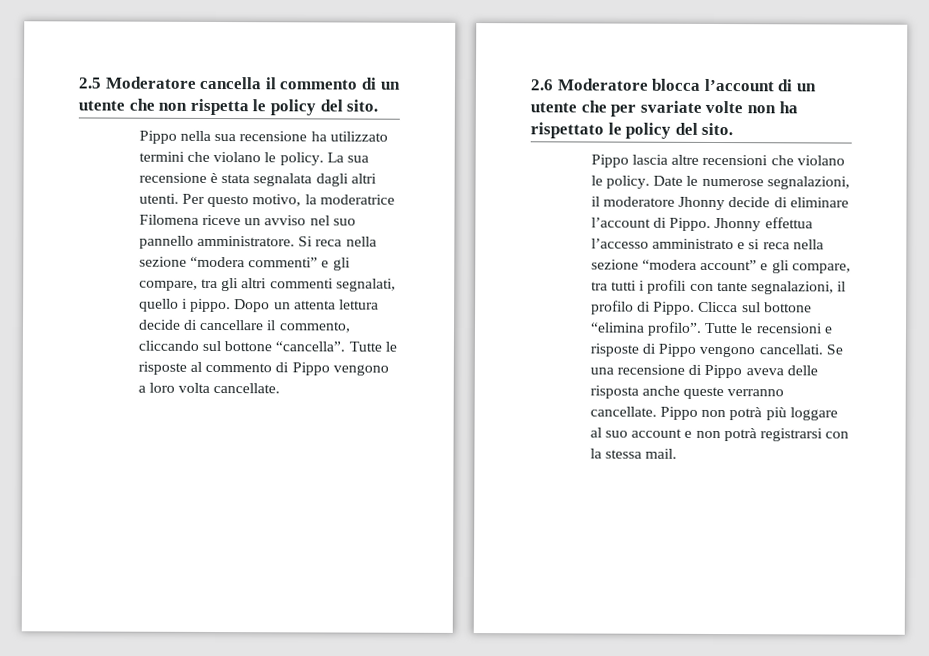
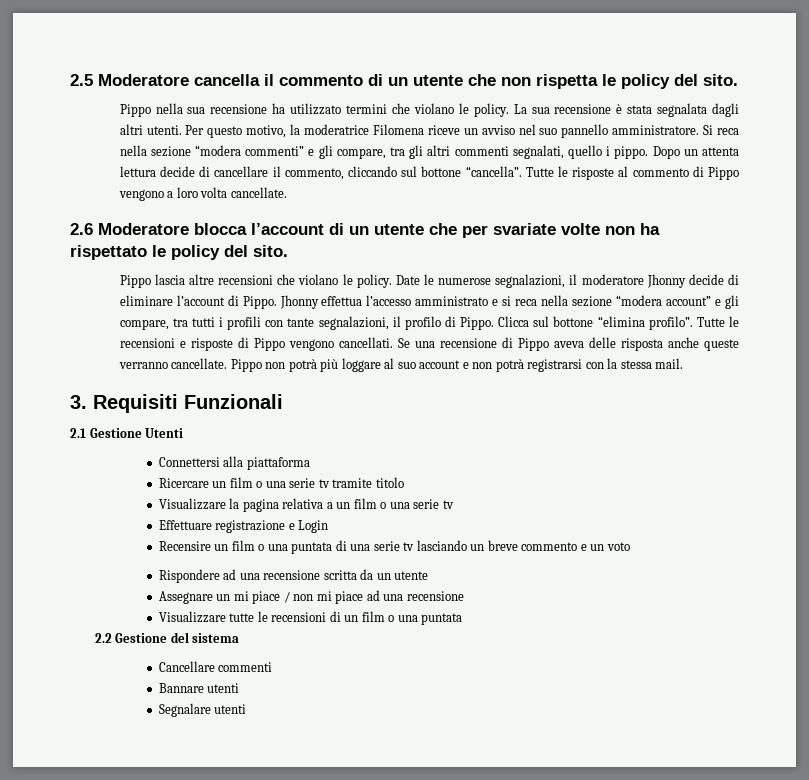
+ 3. Requisiti Funzionali
+ 2.1 Gestione Utenti
+ Connettersi alla piattaforma
+ Ricercare un film o una serie tv tramite titolo
+ Visualizzare la pagina relativa a un film o una serie tv
+ Effettuare registrazione e Login
+ Recensire un film o una puntata di una serie tv lasciando un breve commento e un voto
+ Rispondere ad una recensione scritta da un utente
+ Assegnare un mi piace / non mi piace ad una recensione
+ Visualizzare tutte le recensioni di un film o una puntata
+ 2.2 Gestione del sistema
+ Cancellare commenti
+ Bannare utenti
+ Segnalare utenti

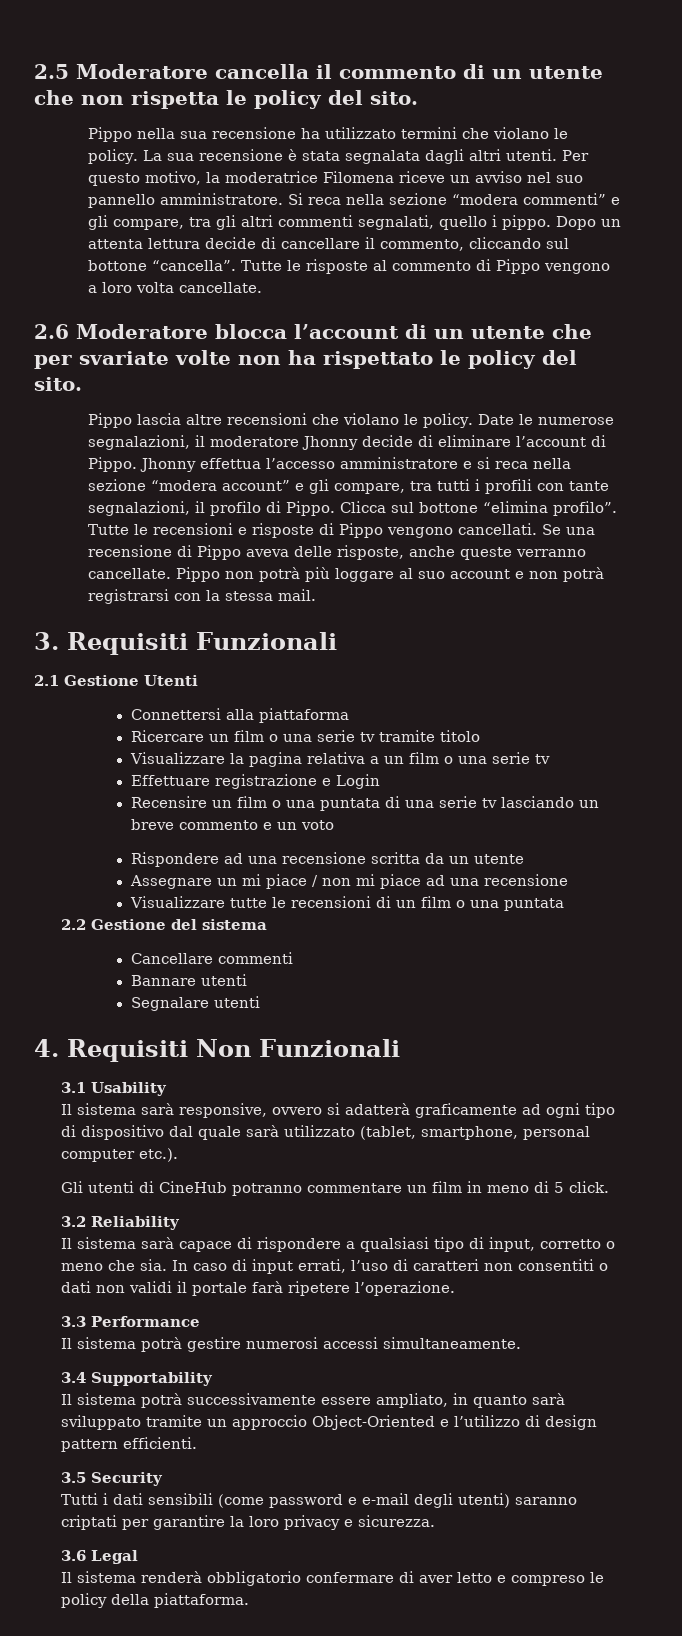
- Jhonny effettua l’accesso amministrato e si reca nella sezione “modera account” e gli compare, tra tutti i profili con tante segnalazioni, il profilo di Pippo.
+ Jhonny effettua l’accesso amministratore e si reca nella sezione “modera account” e gli compare, tra tutti i profili con tante segnalazioni, il profilo di Pippo.
- Se una recensione di Pippo aveva delle risposta anche queste verranno cancellate.
+ Se una recensione di Pippo aveva delle risposte, anche queste verranno cancellate.
+ 4. Requisiti Non Funzionali
+ 3.1 Usability
+ Il sistema sarà responsive, ovvero si adatterà graficamente ad ogni tipo di dispositivo dal quale sarà utilizzato (tablet, smartphone, personal computer etc.).
+ Gli utenti di CineHub potranno commentare un film in meno di 5 click.
+ 3.2 Reliability
+ Il sistema sarà capace di rispondere a qualsiasi tipo di input, corretto o meno che sia. In caso di input errati, l’uso di caratteri non consentiti o dati non validi il portale farà ripetere l’operazione.
+ 3.3 Performance
+ Il sistema potrà gestire numerosi accessi simultaneamente.
+ 3.4 Supportability
+ Il sistema potrà successivamente essere ampliato, in quanto sarà sviluppato tramite un approccio Object-Oriented e l’utilizzo di design pattern efficienti.
+ 3.5 Security
+ Tutti i dati sensibili (come password e e-mail degli utenti) saranno criptati per garantire la loro privacy e sicurezza.
+ 3.6 Legal
+ Il sistema renderà obbligatorio confermare di aver letto e compreso le policy della piattaforma.

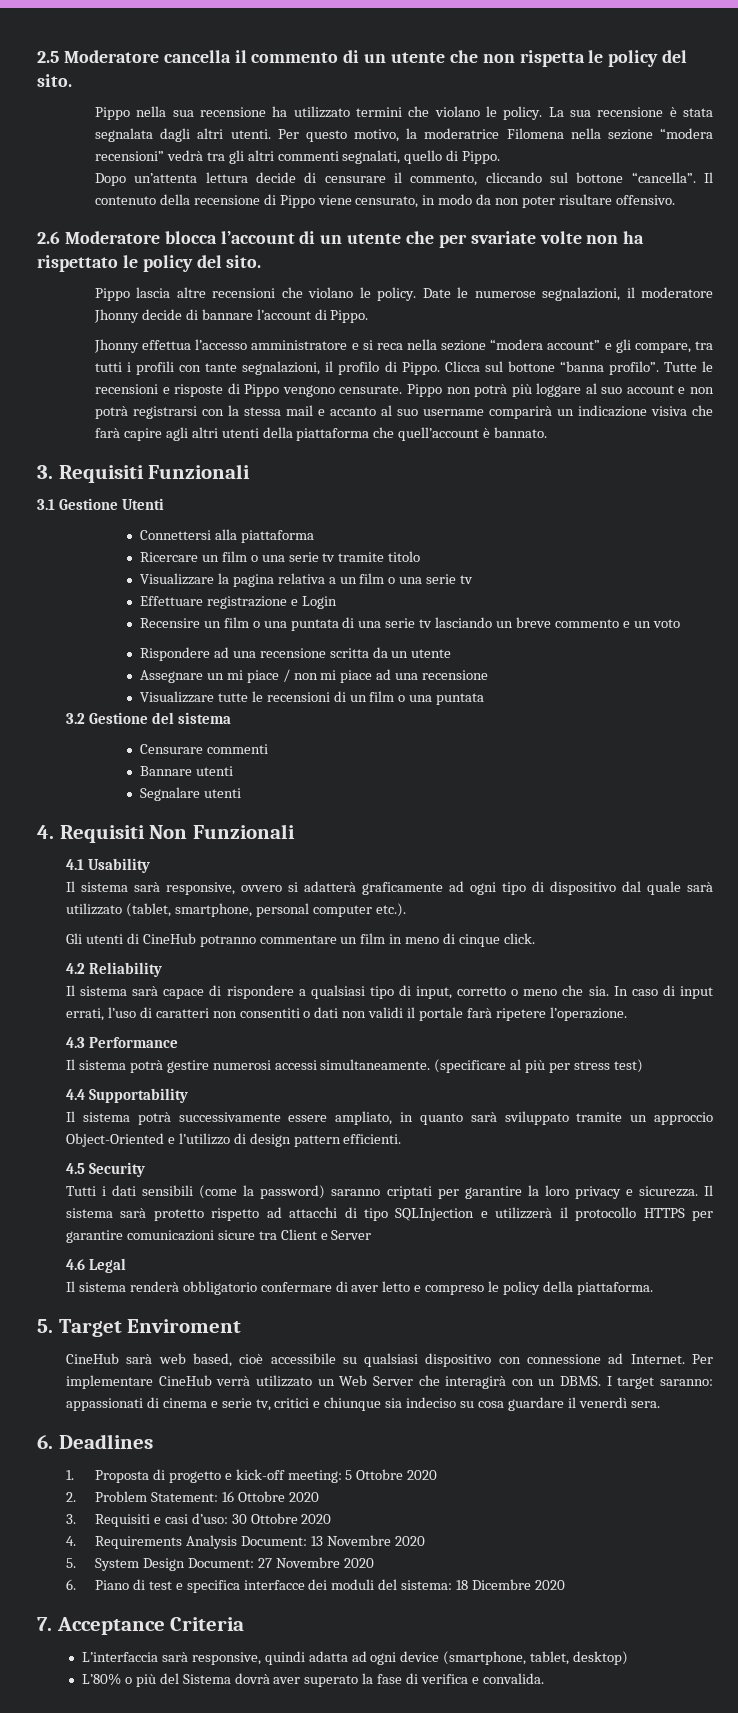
- Per questo motivo, la moderatrice Filomena riceve un avviso nel suo pannello amministratore. Si reca nella sezione “modera commenti” e gli compare, tra gli altri commenti segnalati, quello i pippo. Dopo un attenta lettura decide di cancellare il commento, cliccando sul bottone “cancella”.
+ Per questo motivo, la moderatrice Filomena nella sezione “modera recensioni” vedrà tra gli altri commenti segnalati, quello di Pippo.
+ Dopo un’attenta lettura decide di censurare il commento, cliccando sul bottone “cancella”.
- Tutte le risposte al commento di Pippo vengono a loro volta cancellate.
+ Il contenuto della recensione di Pippo viene censurato, in modo da non poter risultare offensivo.
- Date le numerose segnalazioni, il moderatore Jhonny decide di eliminare l’account di Pippo. Jhonny effettua l’accesso amministratore e si reca nella sezione “modera account” e gli compare, tra tutti i profili con tante segnalazioni, il profilo di Pippo.
+ Date le numerose segnalazioni, il moderatore Jhonny decide di bannare l’account di Pippo.
+ Jhonny effettua l’accesso amministratore e si reca nella sezione “modera account” e gli compare, tra tutti i profili con tante segnalazioni, il profilo di Pippo.
- Clicca sul bottone “elimina profilo”.
+ Clicca sul bottone “banna profilo”.
- Tutte le recensioni e risposte di Pippo vengono cancellati. Se una recensione di Pippo aveva delle risposte, anche queste verranno cancellate.
+ Tutte le recensioni e risposte di Pippo vengono censurate.
- Pippo non potrà più loggare al suo account e non potrà registrarsi con la stessa mail.
+ Pippo non potrà più loggare al suo account e non potrà registrarsi con la stessa mail e accanto al suo username comparirà un indicazione visiva che farà capire agli altri utenti della piattaforma che quell’account è bannato.
- 2.1 Gestione Utenti
+ 3.1 Gestione Utenti
- 2.2 Gestione del sistema
+ 3.2 Gestione del sistema
- Cancellare commenti
+ Censurare commenti
- 3.1 Usability
+ 4.1 Usability
- Gli utenti di CineHub potranno commentare un film in meno di 5 click.
+ Gli utenti di CineHub potranno commentare un film in meno di cinque click.
- 3.2 Reliability
+ 4.2 Reliability
- 3.3 Performance
+ 4.3 Performance
- Il sistema potrà gestire numerosi accessi simultaneamente.
- 3.4 Supportability
+ Il sistema potrà gestire numerosi accessi simultaneamente. (specificare al più per stress test)
+ 4.4 Supportability
- 3.5 Security
+ 4.5 Security
- Tutti i dati sensibili (come password e e-mail degli utenti) saranno criptati per garantire la loro privacy e sicurezza.
- 3.6 Legal
+ Tutti i dati sensibili (come la password) saranno criptati per garantire la loro privacy e sicurezza. Il sistema sarà protetto rispetto ad attacchi di tipo SQLInjection e utilizzerà il protocollo HTTPS per garantire comunicazioni sicure tra Client e Server
+ 4.6 Legal
+ 5. Target Enviroment
+ CineHub sarà web based, cioè accessibile su qualsiasi dispositivo con connessione ad Internet. Per implementare CineHub verrà utilizzato un Web Server che interagirà con un DBMS. I target saranno: appassionati di cinema e serie tv, critici e chiunque sia indeciso su cosa guardare il venerdì sera.
+ 6. Deadlines
+ 1. Proposta di progetto e kick-off meeting: 5 Ottobre 2020
+ 2. Problem Statement: 16 Ottobre 2020
+ 3. Requisiti e casi d’uso: 30 Ottobre 2020
+ 4. Requirements Analysis Document: 13 Novembre 2020
+ 5. System Design Document: 27 Novembre 2020
+ 6. Piano di test e specifica interfacce dei moduli del sistema: 18 Dicembre 2020
+ 7. Acceptance Criteria
+ L’interfaccia sarà responsive, quindi adatta ad ogni device (smartphone, tablet, desktop)
+ L’80% o più del Sistema dovrà aver superato la fase di verifica e convalida.

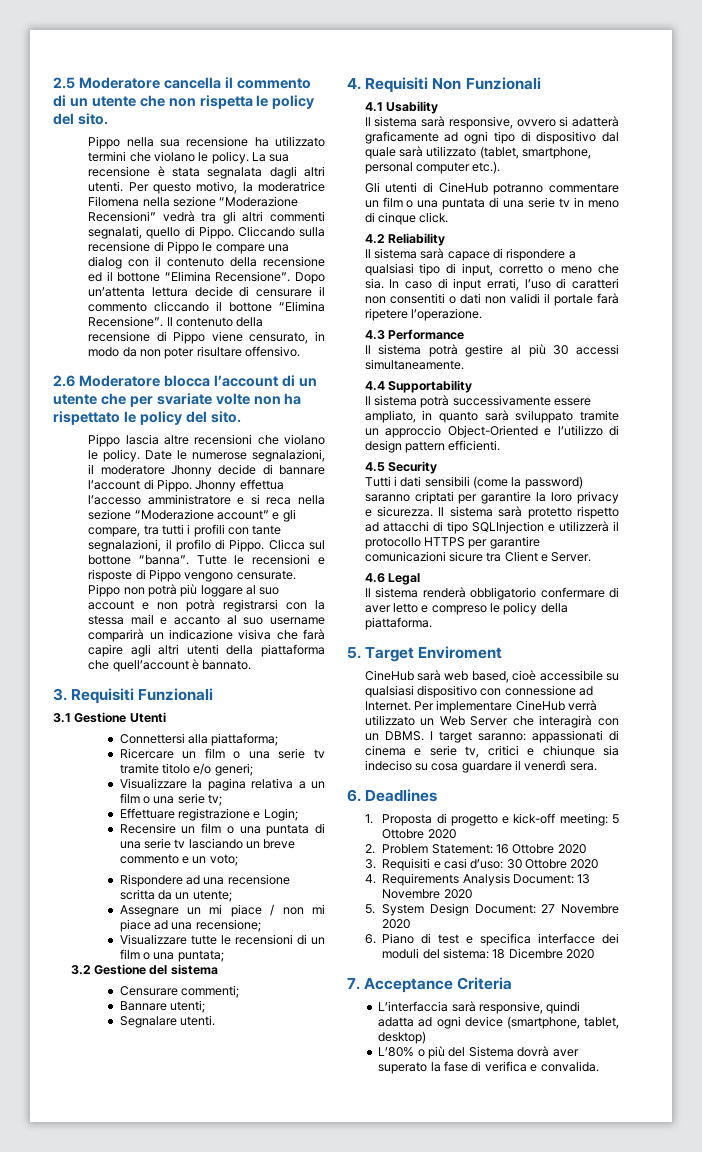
- Per questo motivo, la moderatrice Filomena nella sezione “modera recensioni” vedrà tra gli altri commenti segnalati, quello di Pippo.
- Dopo un’attenta lettura decide di censurare il commento, cliccando sul bottone “cancella”.
+ Per questo motivo, la moderatrice Filomena nella sezione “Moderazione Recensioni” vedrà tra gli altri commenti segnalati, quello di Pippo. Cliccando sulla recensione di Pippo le compare una dialog con il contenuto della recensione ed il bottone “Elimina Recensione”. Dopo un’attenta lettura decide di censurare il commento cliccando il bottone “Elimina Recensione”.
- Date le numerose segnalazioni, il moderatore Jhonny decide di bannare l’account di Pippo.
- Jhonny effettua l’accesso amministratore e si reca nella sezione “modera account” e gli compare, tra tutti i profili con tante segnalazioni, il profilo di Pippo.
+ Date le numerose segnalazioni, il moderatore Jhonny decide di bannare l’account di Pippo. Jhonny effettua l’accesso amministratore e si reca nella sezione “Moderazione account” e gli compare, tra tutti i profili con tante segnalazioni, il profilo di Pippo.
- Clicca sul bottone “banna profilo”.
+ Clicca sul bottone “banna”.
- Connettersi alla piattaforma
+ Connettersi alla piattaforma;
- Ricercare un film o una serie tv tramite titolo
+ Ricercare un film o una serie tv tramite titolo e/o generi;
- Visualizzare la pagina relativa a un film o una serie tv
+ Visualizzare la pagina relativa a un film o una serie tv;
- Effettuare registrazione e Login
+ Effettuare registrazione e Login;
- Recensire un film o una puntata di una serie tv lasciando un breve commento e un voto
+ Recensire un film o una puntata di una serie tv lasciando un breve commento e un voto;
- Rispondere ad una recensione scritta da un utente
+ Rispondere ad una recensione scritta da un utente;
- Assegnare un mi piace / non mi piace ad una recensione
+ Assegnare un mi piace / non mi piace ad una recensione;
- Visualizzare tutte le recensioni di un film o una puntata
+ Visualizzare tutte le recensioni di un film o una puntata;
- Censurare commenti
+ Censurare commenti;
- Bannare utenti
+ Bannare utenti;
- Segnalare utenti
+ Segnalare utenti.
- Gli utenti di CineHub potranno commentare un film in meno di cinque click.
+ Gli utenti di CineHub potranno commentare un film o una puntata di una serie tv in meno di cinque click.
- Il sistema potrà gestire numerosi accessi simultaneamente. (specificare al più per stress test)
+ Il sistema potrà gestire al più 30 accessi simultaneamente.
- Il sistema sarà protetto rispetto ad attacchi di tipo SQLInjection e utilizzerà il protocollo HTTPS per garantire comunicazioni sicure tra Client e Server
+ Il sistema sarà protetto rispetto ad attacchi di tipo SQLInjection e utilizzerà il protocollo HTTPS per garantire comunicazioni sicure tra Client e Server.

